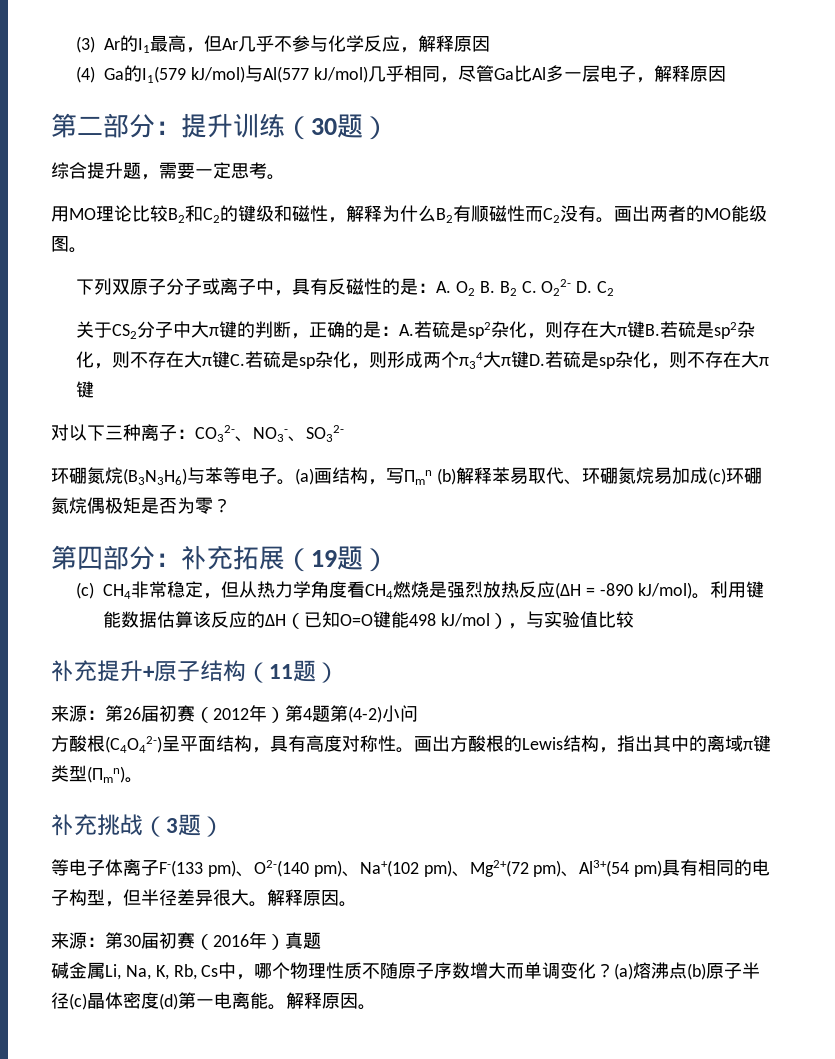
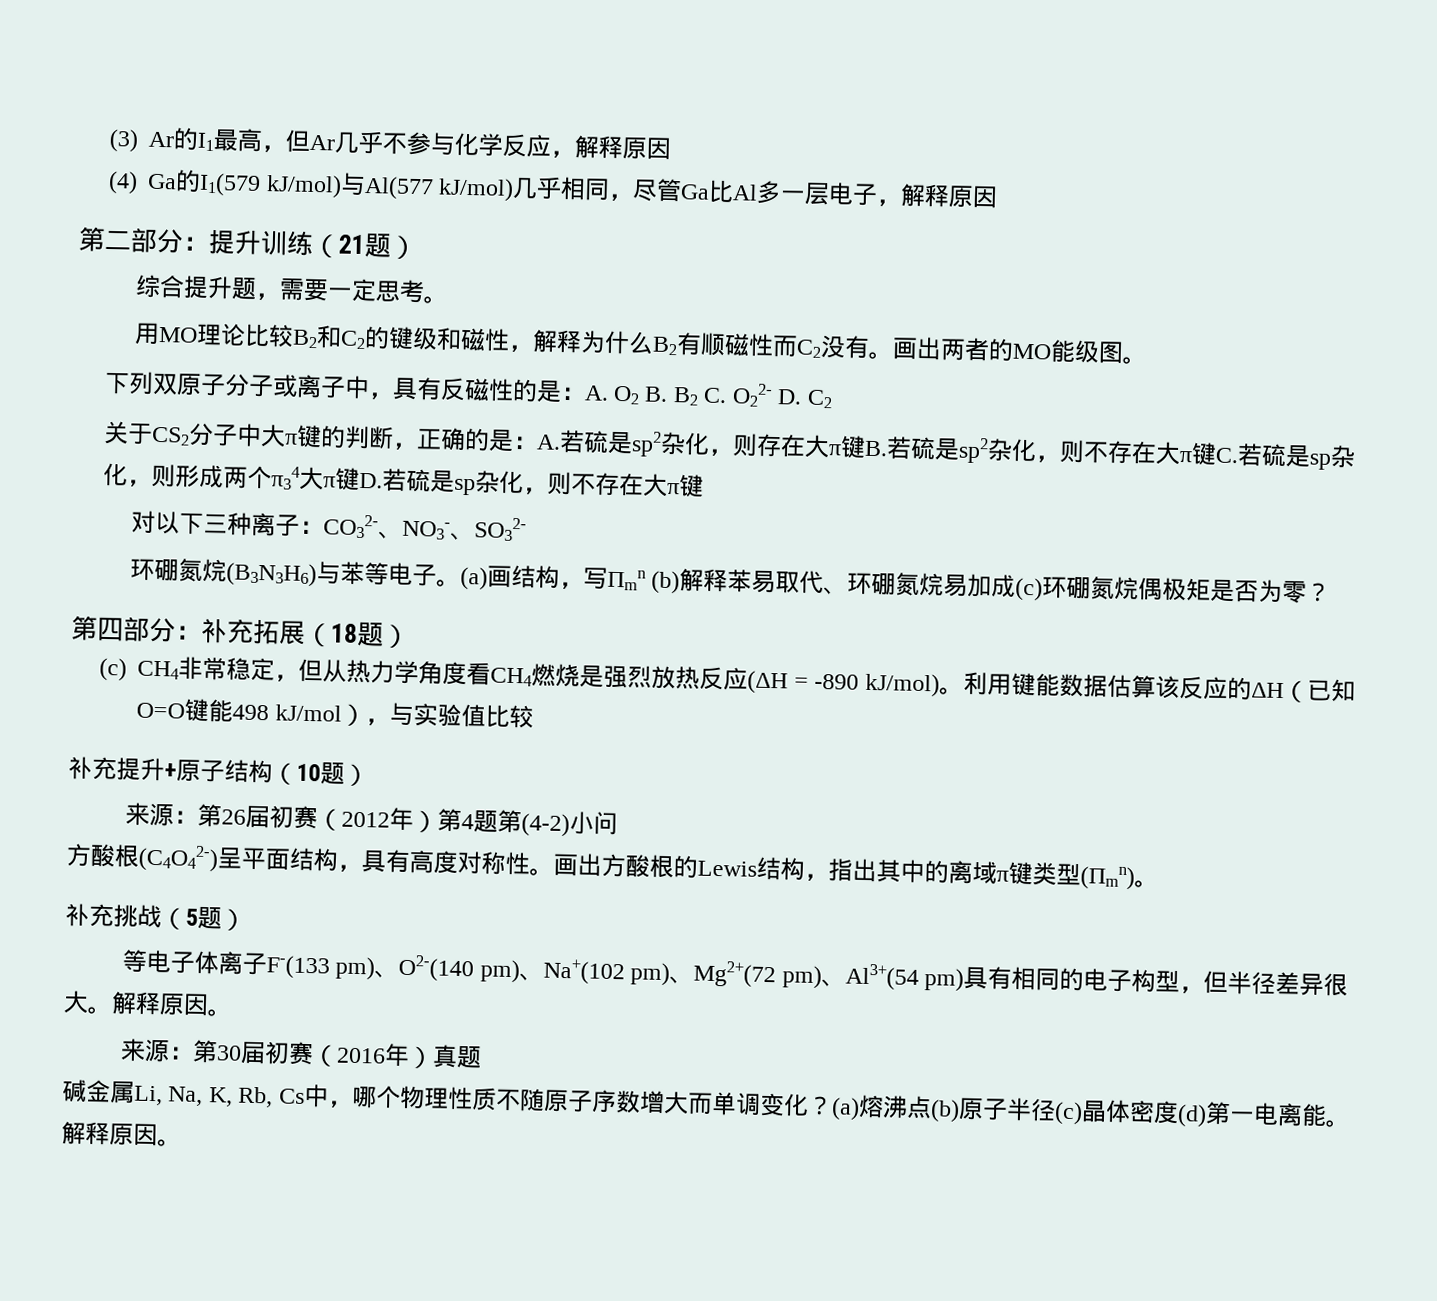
- 第二部分：提升训练（30题）
+ 第二部分：提升训练（21题）
- 第四部分：补充拓展（19题）
+ 第四部分：补充拓展（18题）
- 补充提升+原子结构（11题）
+ 补充提升+原子结构（10题）
- 补充挑战（3题）
+ 补充挑战（5题）

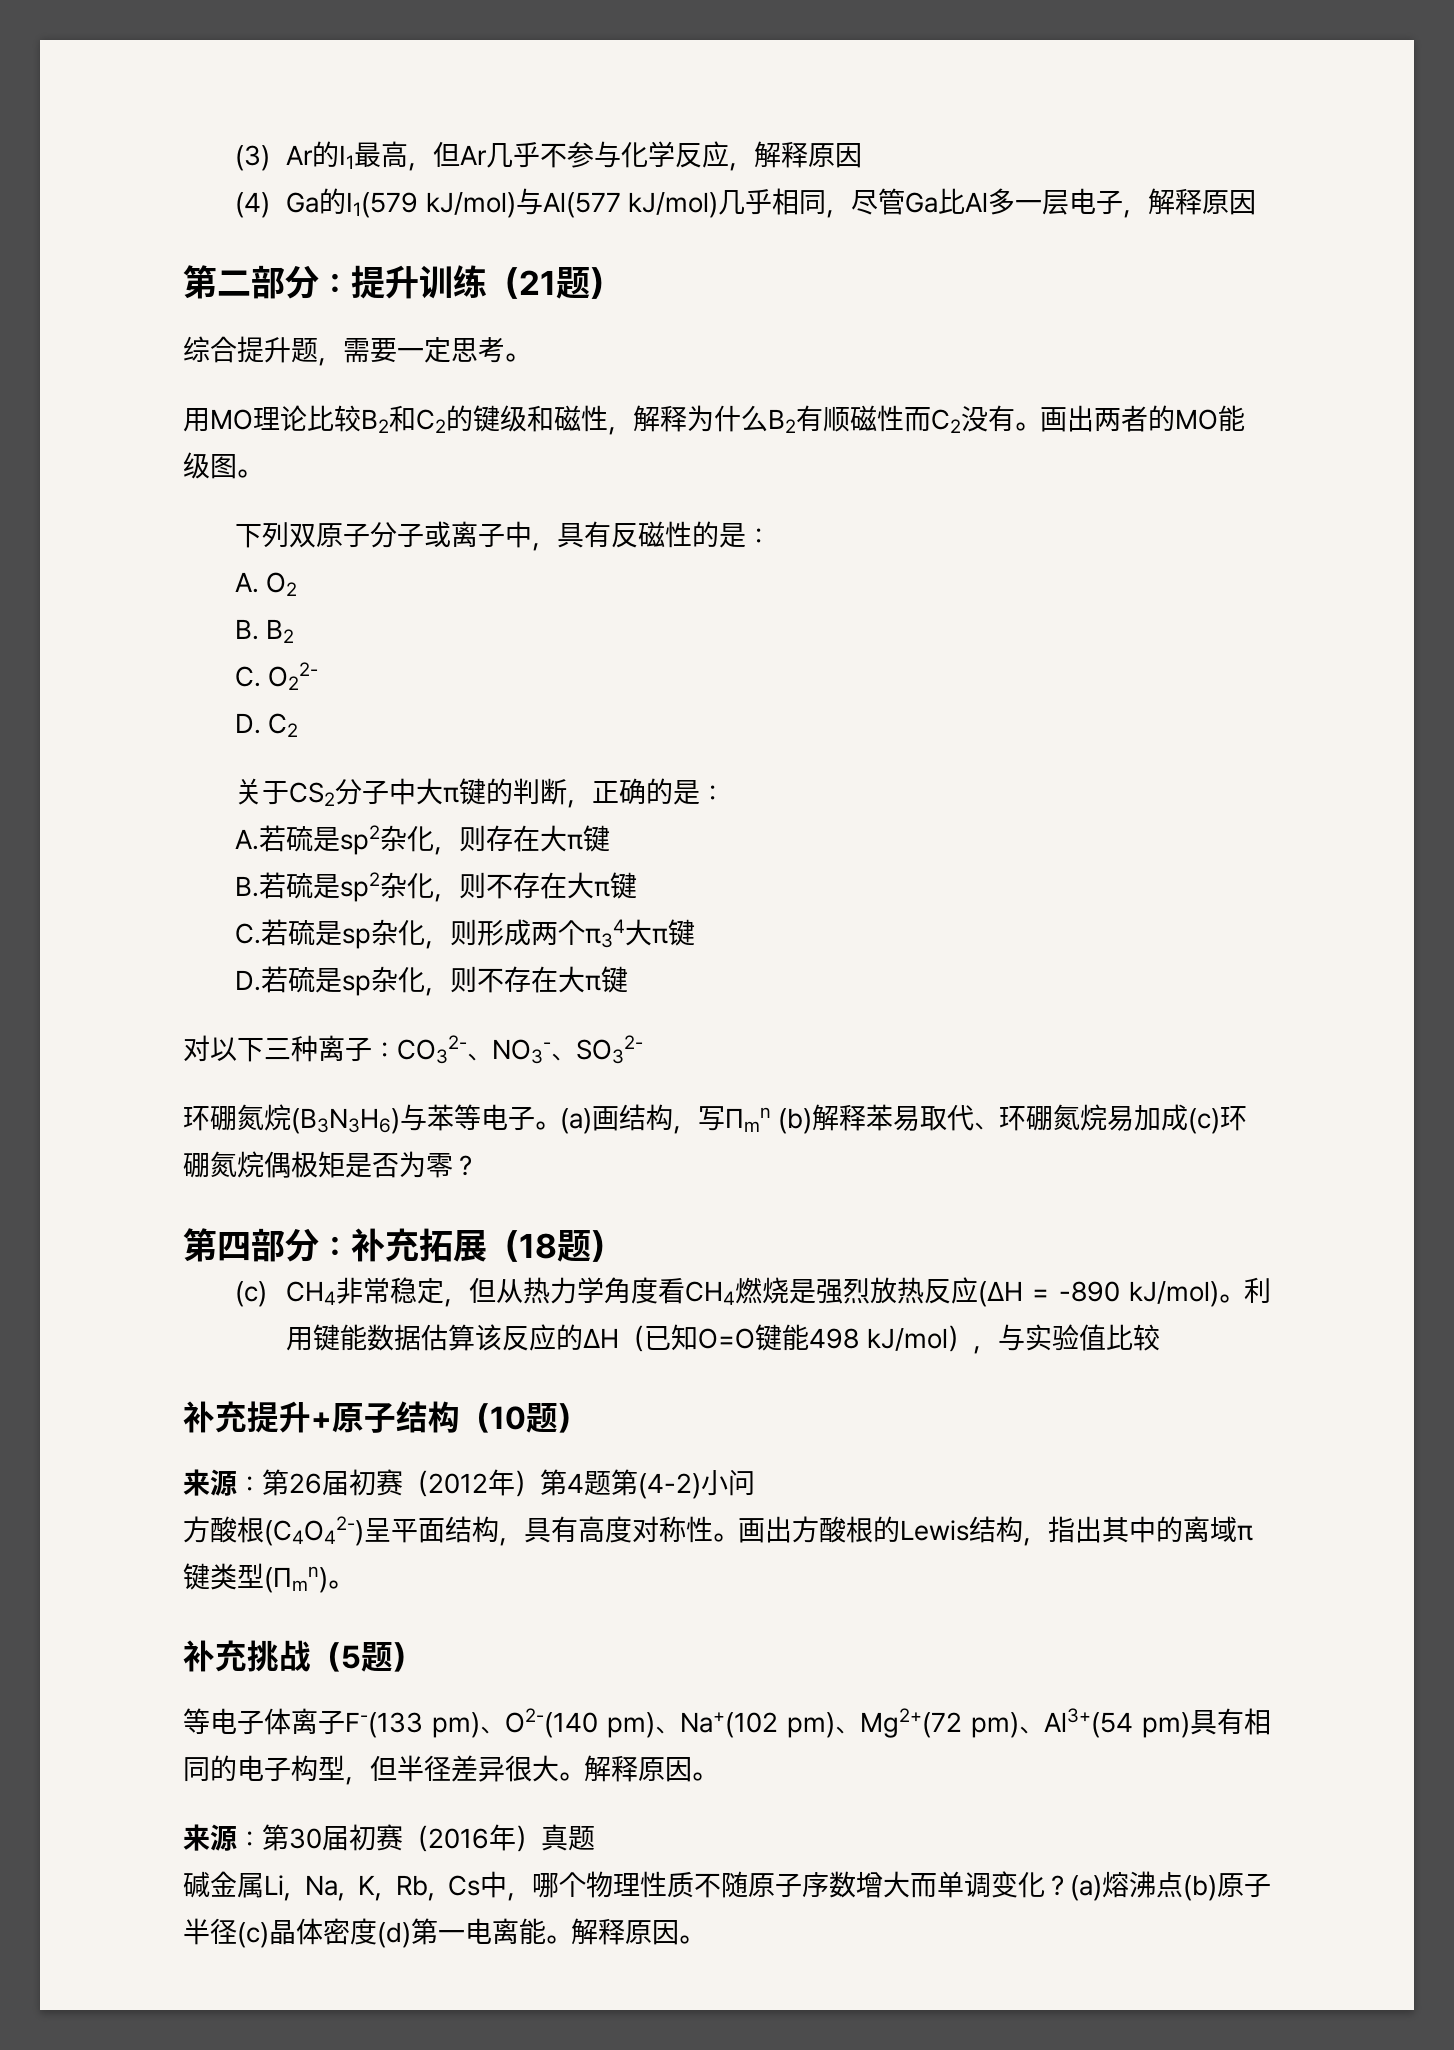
- 下列双原子分子或离子中，具有反磁性的是：A. O2 B. B2 C. O22- D. C2
+ 下列双原子分子或离子中，具有反磁性的是：
+ A. O2
+ B. B2
+ C. O22-
+ D. C2
- 关于CS2分子中大π键的判断，正确的是：A.若硫是sp2杂化，则存在大π键B.若硫是sp2杂化，则不存在大π键C.若硫是sp杂化，则形成两个π34大π键D.若硫是sp杂化，则不存在大π键
+ 关于CS2分子中大π键的判断，正确的是：
+ A.若硫是sp2杂化，则存在大π键
+ B.若硫是sp2杂化，则不存在大π键
+ C.若硫是sp杂化，则形成两个π34大π键
+ D.若硫是sp杂化，则不存在大π键

